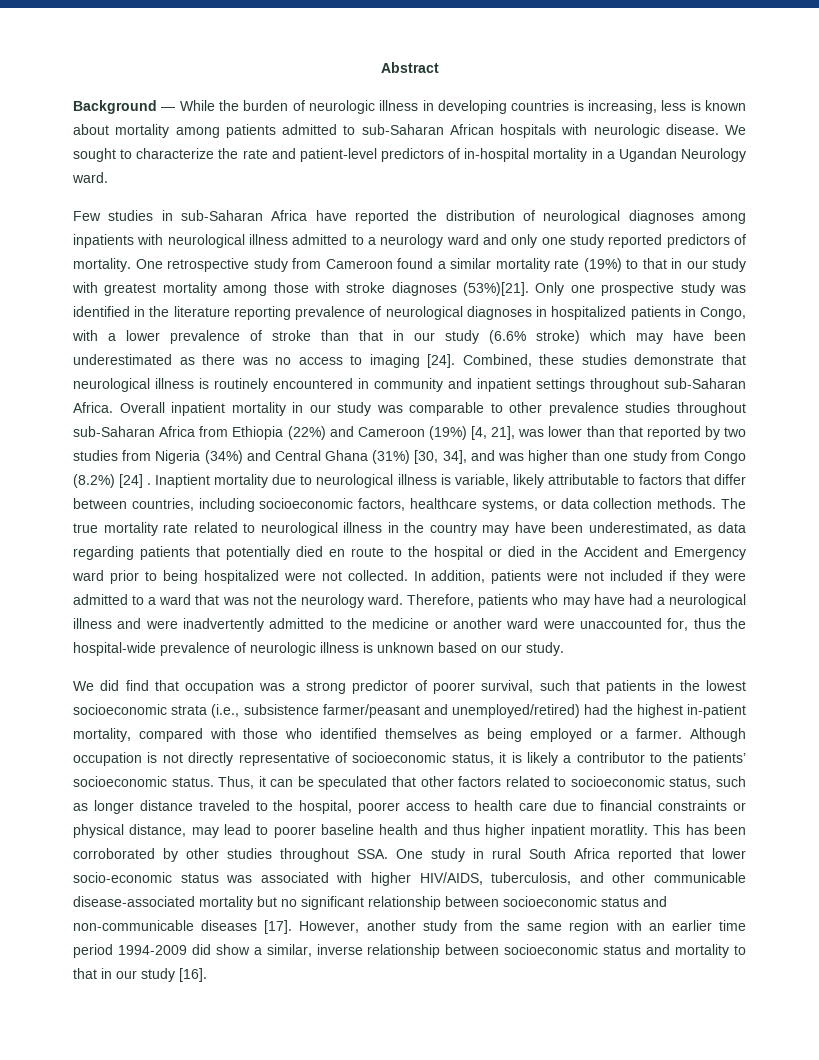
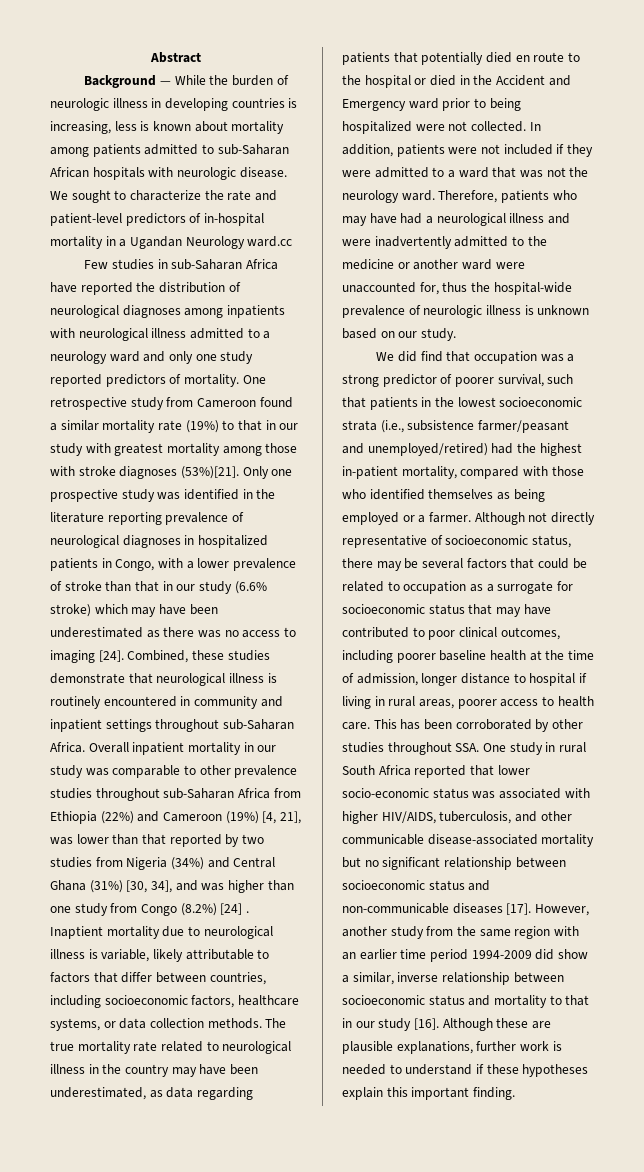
- We sought to characterize the rate and patient-level predictors of in-hospital mortality in a Ugandan Neurology ward.
+ We sought to characterize the rate and patient-level predictors of in-hospital mortality in a Ugandan Neurology ward.cc
- Although occupation is not directly representative of socioeconomic status, it is likely a contributor to the patients’ socioeconomic status. Thus, it can be speculated that other factors related to socioeconomic status, such as longer distance traveled to the hospital, poorer access to health care due to financial constraints or physical distance, may lead to poorer baseline health and thus higher inpatient moratlity.
+ Although not directly representative of socioeconomic status, there may be several factors that could be related to occupation as a surrogate for socioeconomic status that may have contributed to poor clinical outcomes, including poorer baseline health at the time of admission, longer distance to hospital if living in rural areas, poorer access to health care.
+ Although these are plausible explanations, further work is needed to understand if these hypotheses explain this important finding.

